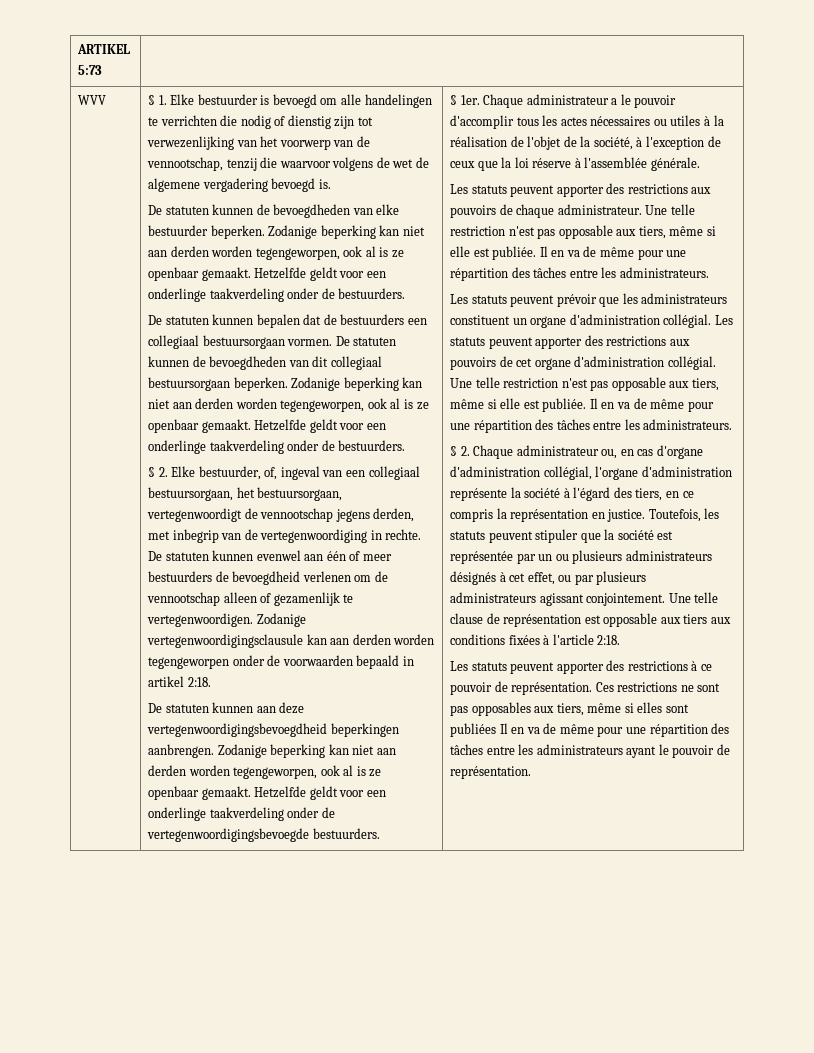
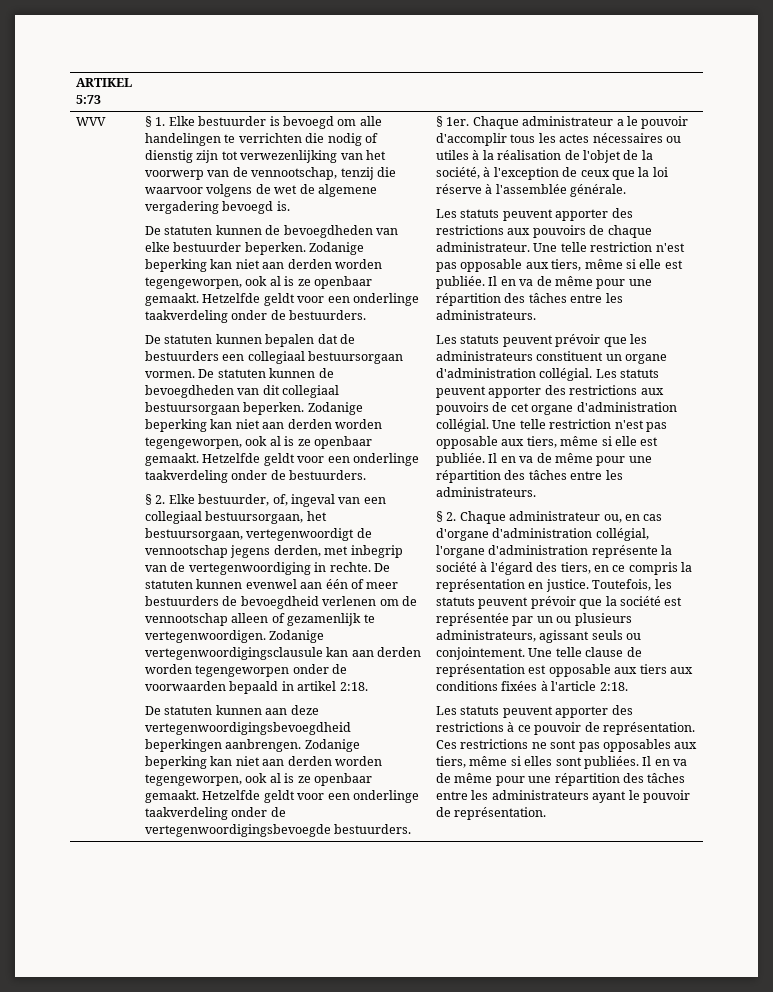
- Toutefois, les statuts peuvent stipuler que la société est représentée par un ou plusieurs administrateurs désignés à cet effet, ou par plusieurs administrateurs agissant conjointement.
+ Toutefois, les statuts peuvent prévoir que la société est représentée par un ou plusieurs administrateurs, agissant seuls ou conjointement.
- Ces restrictions ne sont pas opposables aux tiers, même si elles sont publiées Il en va de même pour une répartition des tâches entre les administrateurs ayant le pouvoir de représentation.
+ Ces restrictions ne sont pas opposables aux tiers, même si elles sont publiées. Il en va de même pour une répartition des tâches entre les administrateurs ayant le pouvoir de représentation.

